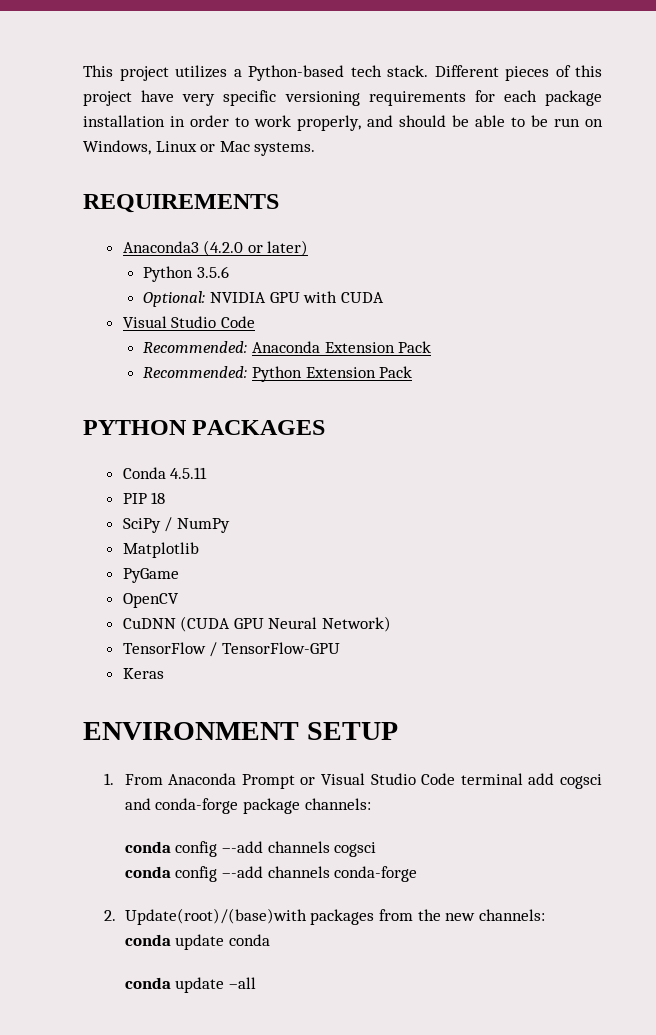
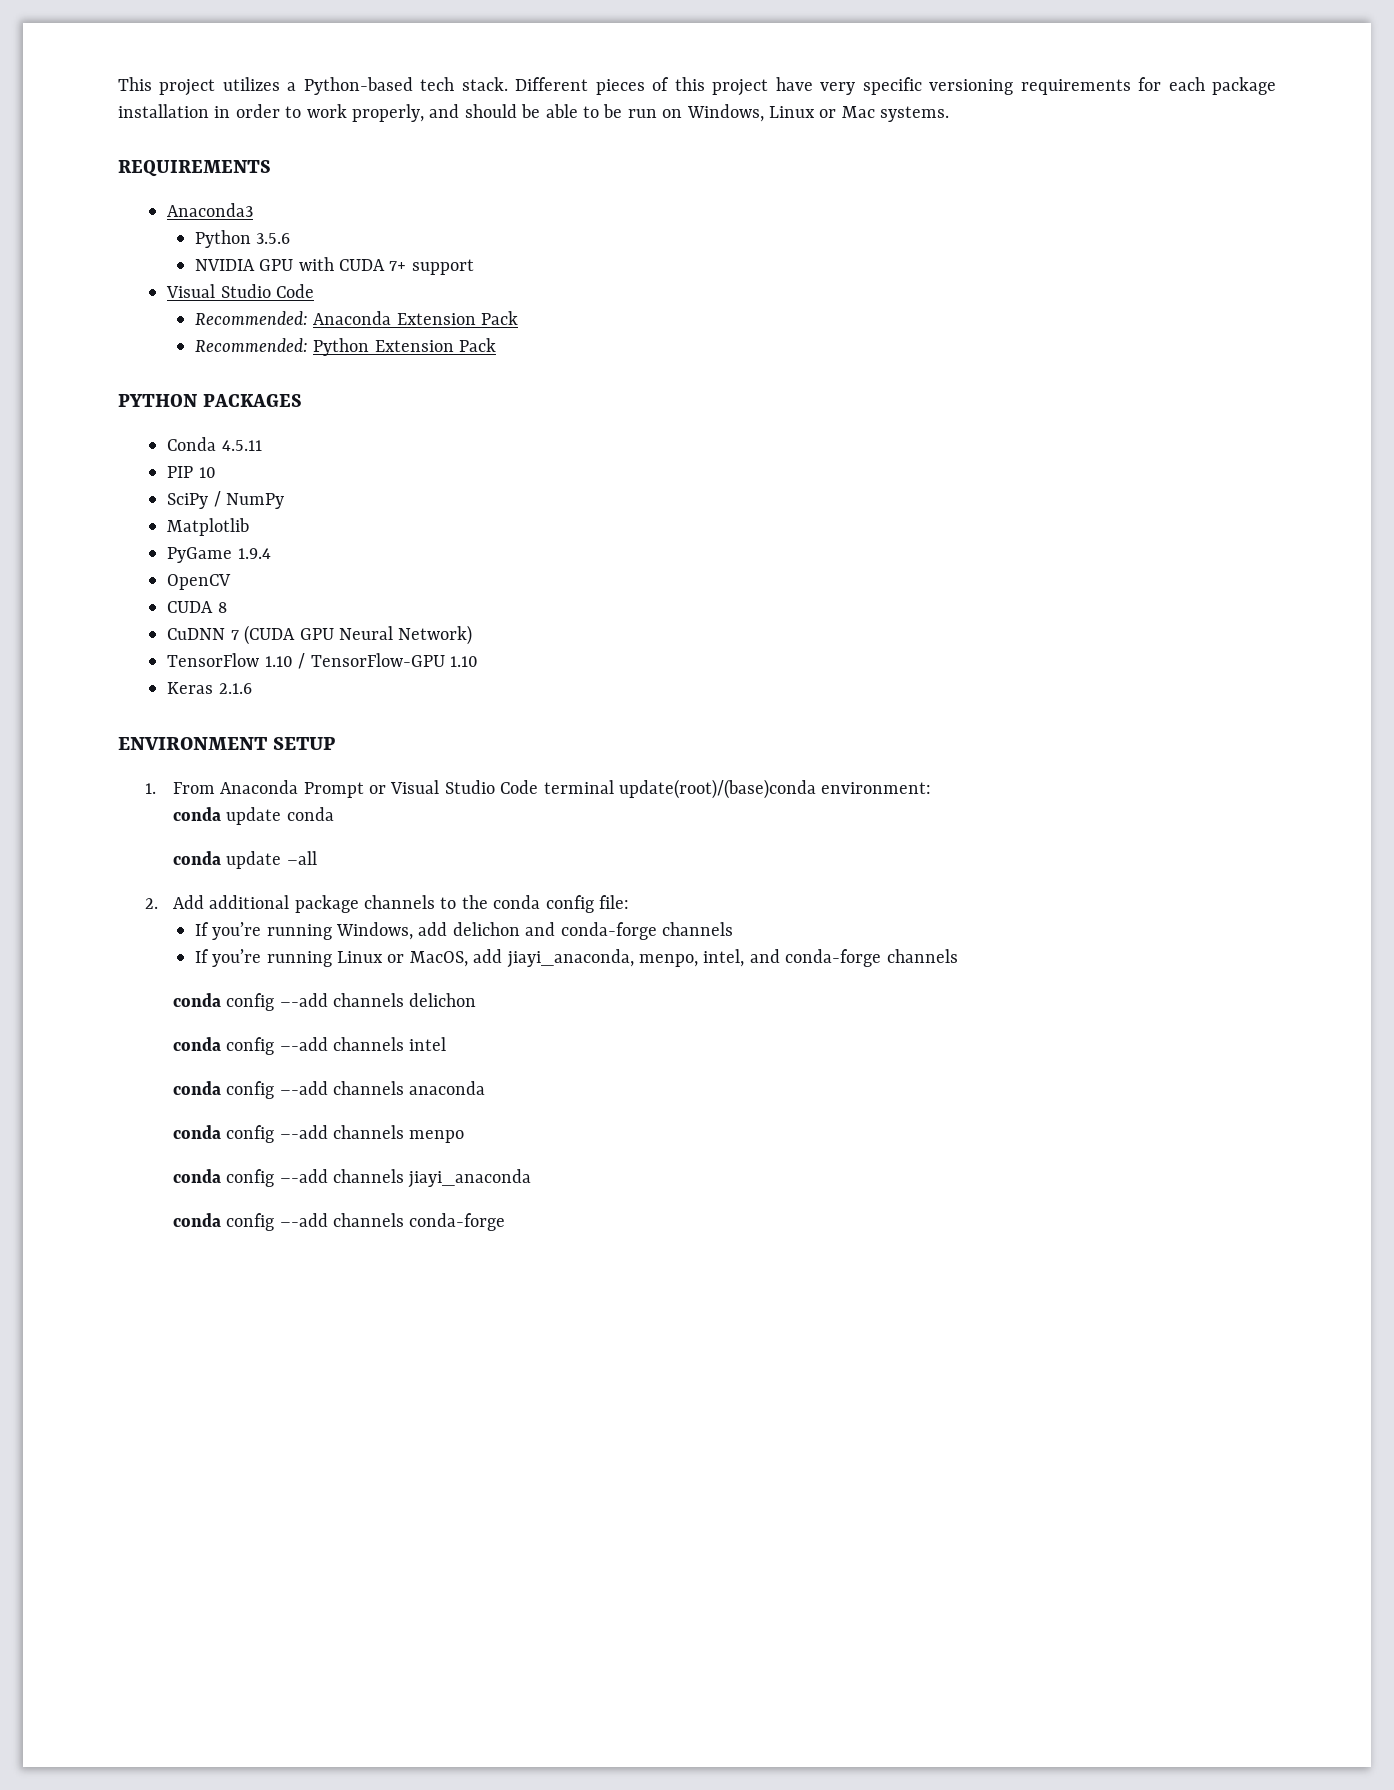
- Anaconda3 (4.2.0 or later)
+ Anaconda3
- Optional: NVIDIA GPU with CUDA
+ NVIDIA GPU with CUDA 7+ support
- PIP 18
+ PIP 10
- PyGame
+ PyGame 1.9.4
+ CUDA 8
- CuDNN (CUDA GPU Neural Network)
+ CuDNN 7 (CUDA GPU Neural Network)
- TensorFlow / TensorFlow-GPU
+ TensorFlow 1.10 / TensorFlow-GPU 1.10
- Keras
+ Keras 2.1.6
- 1. From Anaconda Prompt or Visual Studio Code terminal add cogsci and conda-forge package channels:
- conda config –-add channels cogsci
- conda config –-add channels conda-forge
- 2. Update(root)/(base)with packages from the new channels:
+ 1. From Anaconda Prompt or Visual Studio Code terminal update(root)/(base)conda environment:
+ 2. Add additional package channels to the conda config file:
+ If you’re running Windows, add delichon and conda-forge channels
+ If you’re running Linux or MacOS, add jiayi_anaconda, menpo, intel, and conda-forge channels
+ conda config –-add channels delichon
+ conda config –-add channels intel
+ conda config –-add channels anaconda
+ conda config –-add channels menpo
+ conda config –-add channels jiayi_anaconda
+ conda config –-add channels conda-forge

